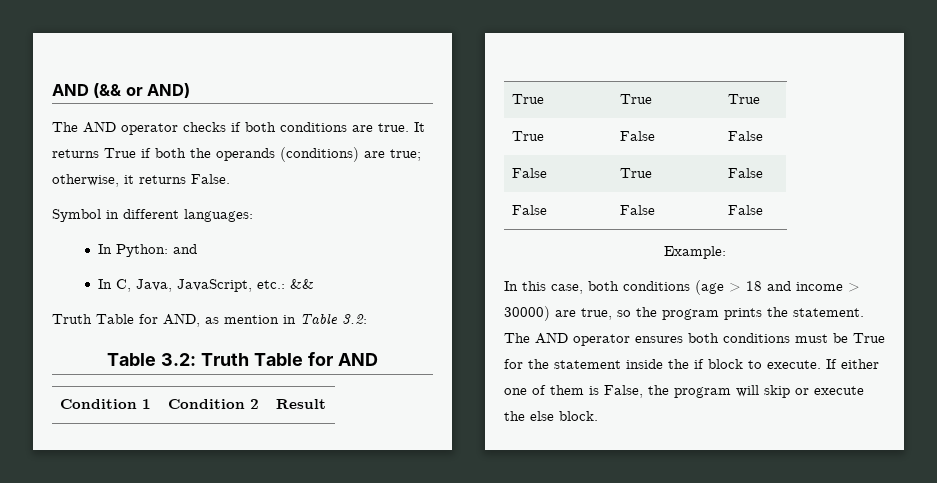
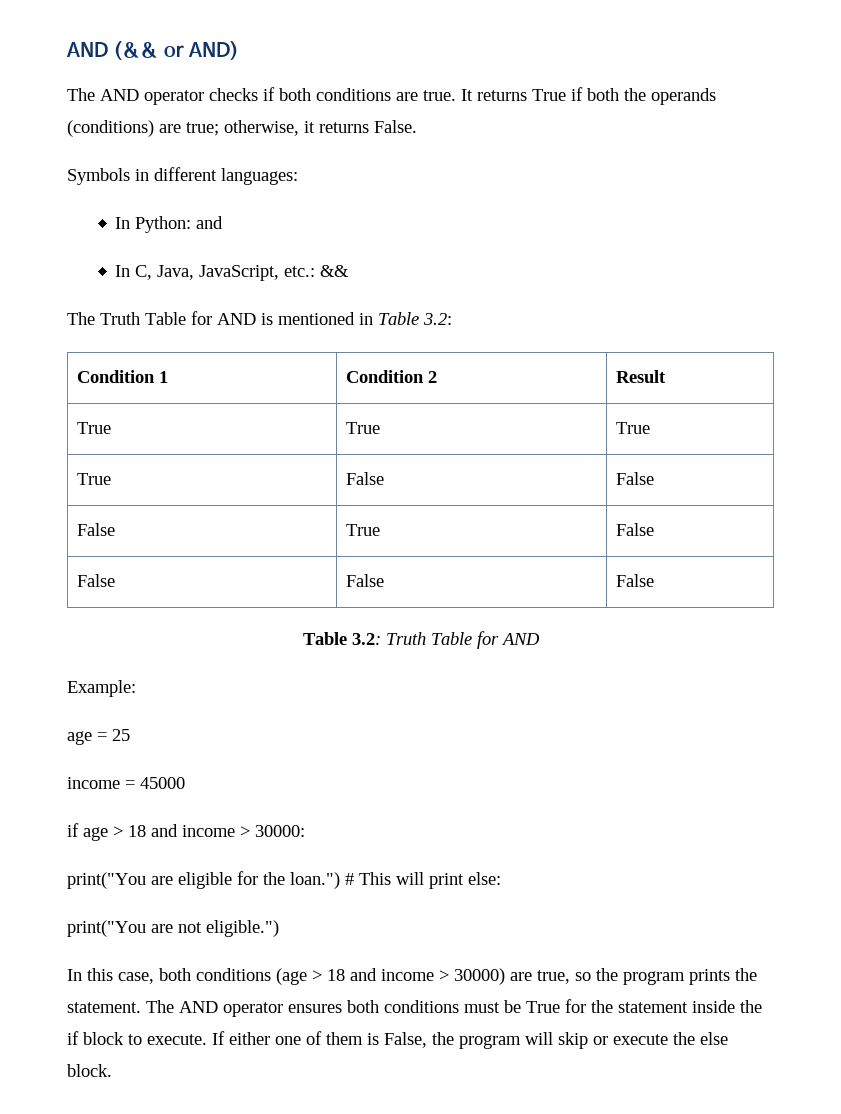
- Symbol in different languages:
+ Symbols in different languages:
- Truth Table for AND, as mention in Table 3.2:
- Table 3.2: Truth Table for AND
+ The Truth Table for AND is mentioned in Table 3.2:
+ Table 3.2: Truth Table for AND
  Example:
+ age = 25
+ income = 45000
+ if age > 18 and income > 30000:
+ print("You are eligible for the loan.") # This will print else:
+ print("You are not eligible.")

